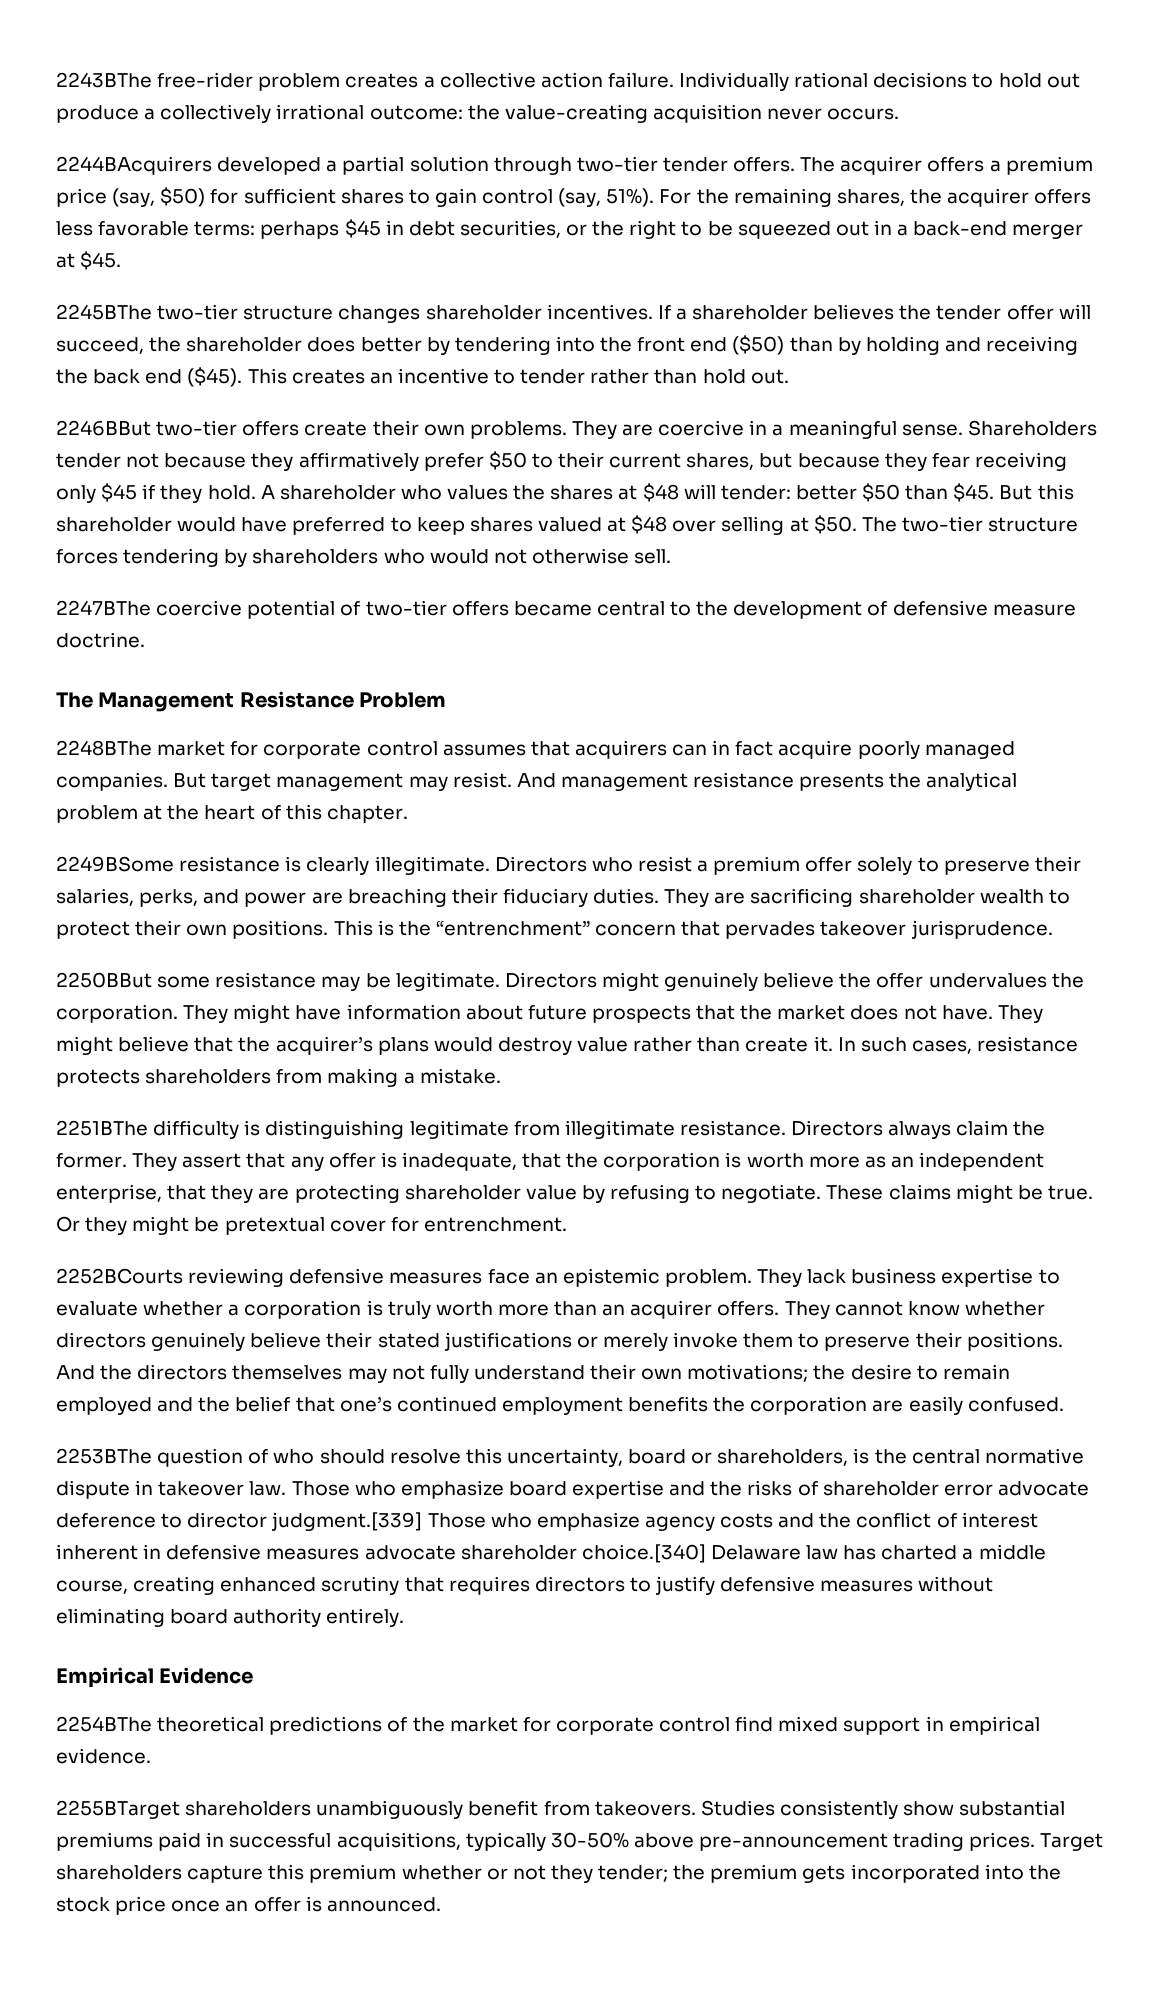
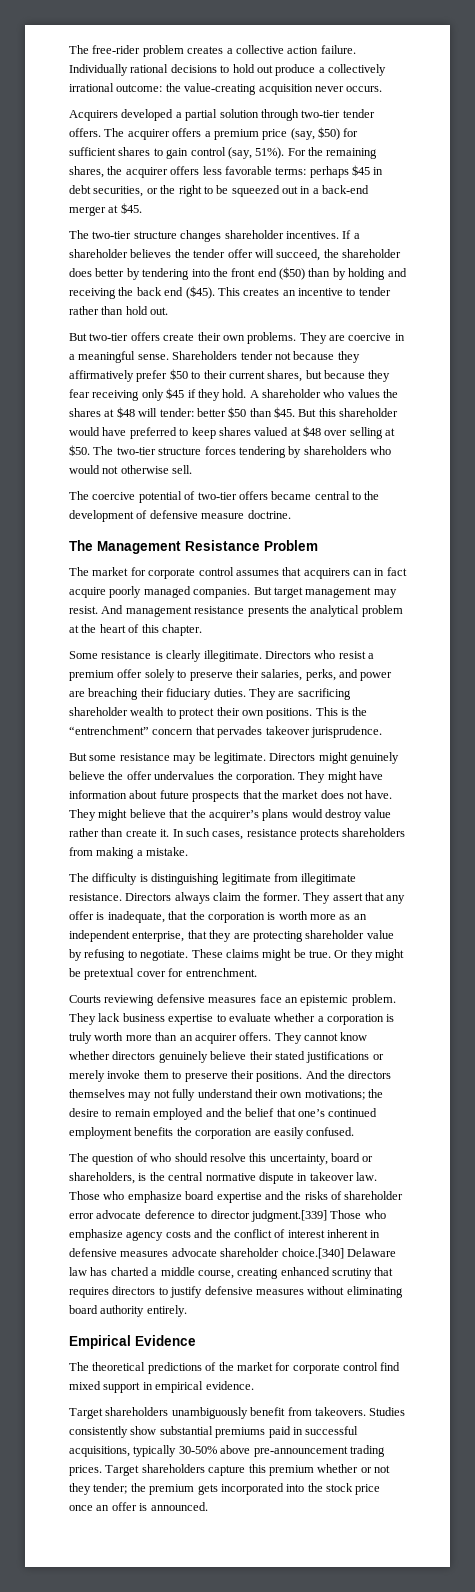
- 2243BThe free-rider problem creates a collective action failure.
+ The free-rider problem creates a collective action failure.
- 2244BAcquirers developed a partial solution through two-tier tender offers.
+ Acquirers developed a partial solution through two-tier tender offers.
- 2245BThe two-tier structure changes shareholder incentives.
+ The two-tier structure changes shareholder incentives.
- 2246BBut two-tier offers create their own problems.
+ But two-tier offers create their own problems.
- 2247BThe coercive potential of two-tier offers became central to the development of defensive measure doctrine.
+ The coercive potential of two-tier offers became central to the development of defensive measure doctrine.
- 2248BThe market for corporate control assumes that acquirers can in fact acquire poorly managed companies.
+ The market for corporate control assumes that acquirers can in fact acquire poorly managed companies.
- 2249BSome resistance is clearly illegitimate.
+ Some resistance is clearly illegitimate.
- 2250BBut some resistance may be legitimate.
+ But some resistance may be legitimate.
- 2251BThe difficulty is distinguishing legitimate from illegitimate resistance.
+ The difficulty is distinguishing legitimate from illegitimate resistance.
- 2252BCourts reviewing defensive measures face an epistemic problem.
+ Courts reviewing defensive measures face an epistemic problem.
- 2253BThe question of who should resolve this uncertainty, board or shareholders, is the central normative dispute in takeover law.
+ The question of who should resolve this uncertainty, board or shareholders, is the central normative dispute in takeover law.
- 2254BThe theoretical predictions of the market for corporate control find mixed support in empirical evidence.
+ The theoretical predictions of the market for corporate control find mixed support in empirical evidence.
- 2255BTarget shareholders unambiguously benefit from takeovers.
+ Target shareholders unambiguously benefit from takeovers.

